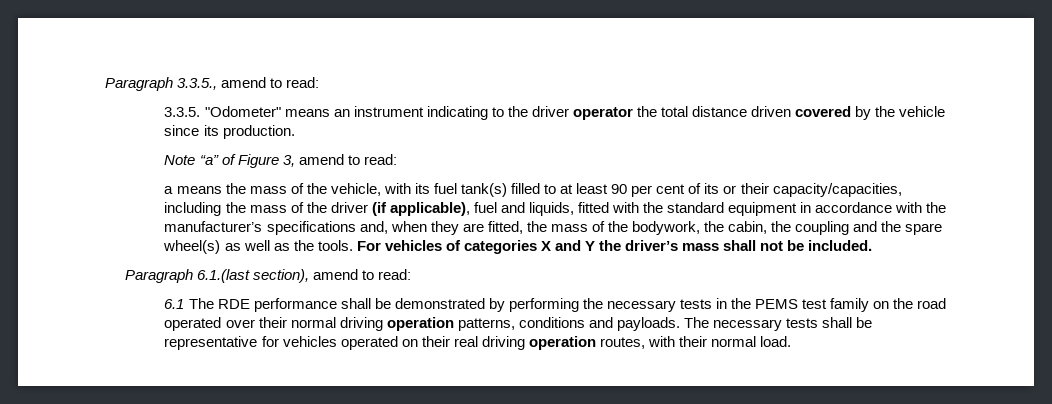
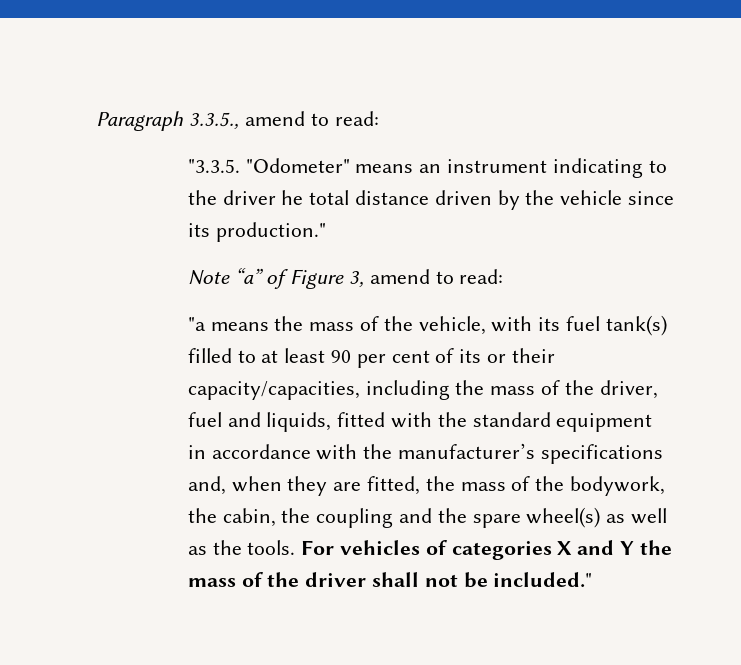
- 3.3.5. "Odometer" means an instrument indicating to the driver operator the total distance driven covered by the vehicle since its production.
+ "3.3.5. "Odometer" means an instrument indicating to the driver he total distance driven by the vehicle since its production."
- a means the mass of the vehicle, with its fuel tank(s) filled to at least 90 per cent of its or their capacity/capacities, including the mass of the driver (if applicable), fuel and liquids, fitted with the standard equipment in accordance with the manufacturer’s specifications and, when they are fitted, the mass of the bodywork, the cabin, the coupling and the spare wheel(s) as well as the tools.
+ "a means the mass of the vehicle, with its fuel tank(s) filled to at least 90 per cent of its or their capacity/capacities, including the mass of the driver, fuel and liquids, fitted with the standard equipment in accordance with the manufacturer’s specifications and, when they are fitted, the mass of the bodywork, the cabin, the coupling and the spare wheel(s) as well as the tools.
- For vehicles of categories X and Y the driver’s mass shall not be included.
- Paragraph 6.1.(last section), amend to read:
- 6.1 The RDE performance shall be demonstrated by performing the necessary tests in the PEMS test family on the road operated over their normal driving operation patterns, conditions and payloads. The necessary tests shall be representative for vehicles operated on their real driving operation routes, with their normal load.
+ For vehicles of categories X and Y the mass of the driver shall not be included."

